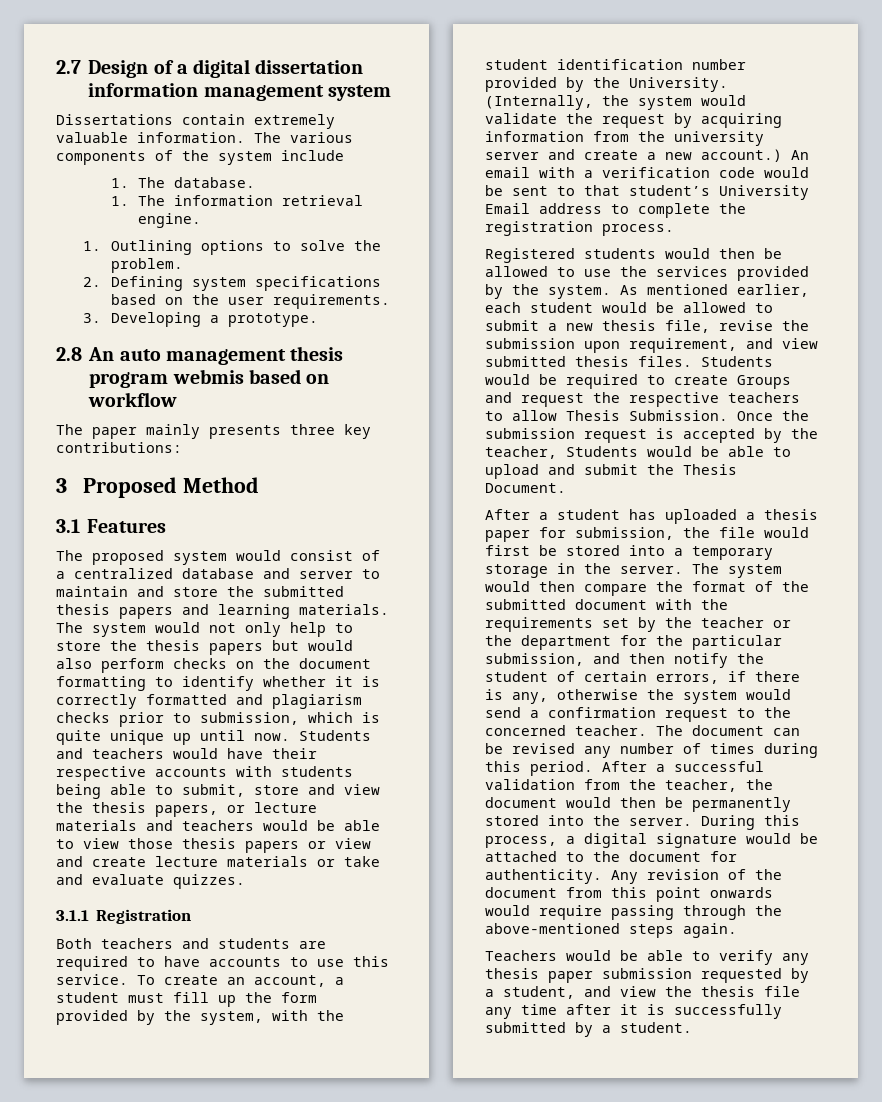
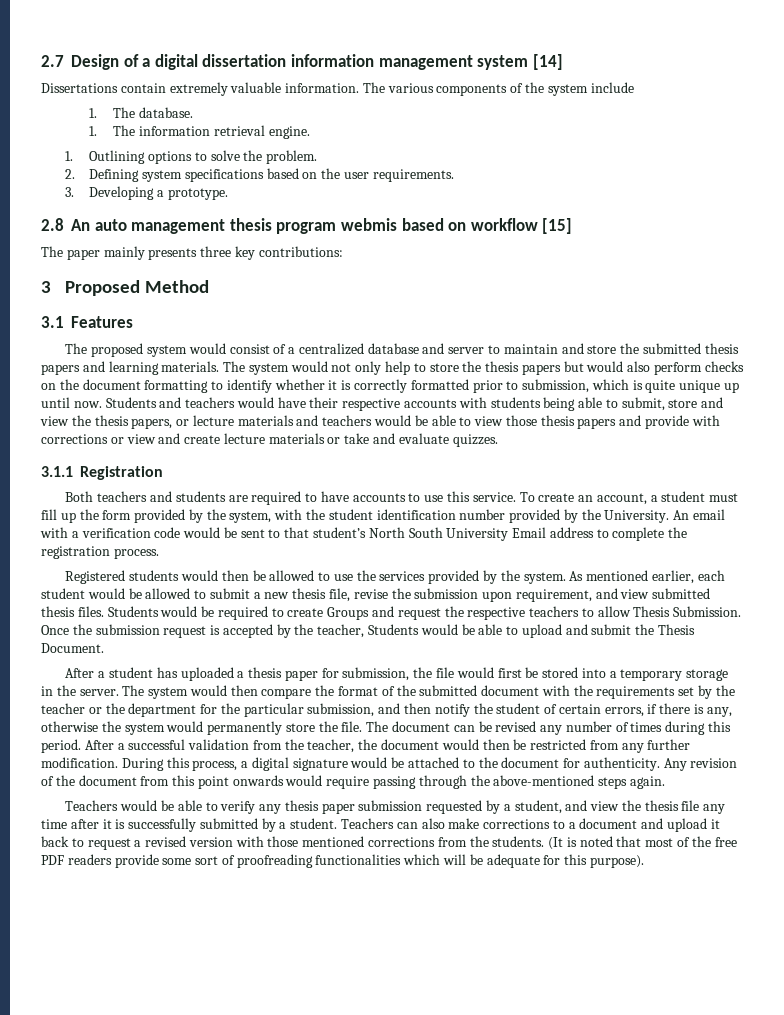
- 2.7 Design of a digital dissertation information management system
+ 2.7 Design of a digital dissertation information management system [14]
- 2.8 An auto management thesis program webmis based on workflow
+ 2.8 An auto management thesis program webmis based on workflow [15]
- The system would not only help to store the thesis papers but would also perform checks on the document formatting to identify whether it is correctly formatted and plagiarism checks prior to submission, which is quite unique up until now.
+ The system would not only help to store the thesis papers but would also perform checks on the document formatting to identify whether it is correctly formatted prior to submission, which is quite unique up until now.
- Students and teachers would have their respective accounts with students being able to submit, store and view the thesis papers, or lecture materials and teachers would be able to view those thesis papers or view and create lecture materials or take and evaluate quizzes.
+ Students and teachers would have their respective accounts with students being able to submit, store and view the thesis papers, or lecture materials and teachers would be able to view those thesis papers and provide with corrections or view and create lecture materials or take and evaluate quizzes.
- (Internally, the system would validate the request by acquiring information from the university server and create a new account.)
- An email with a verification code would be sent to that student’s University Email address to complete the registration process.
+ An email with a verification code would be sent to that student’s North South University Email address to complete the registration process.
- The system would then compare the format of the submitted document with the requirements set by the teacher or the department for the particular submission, and then notify the student of certain errors, if there is any, otherwise the system would send a confirmation request to the concerned teacher.
+ The system would then compare the format of the submitted document with the requirements set by the teacher or the department for the particular submission, and then notify the student of certain errors, if there is any, otherwise the system would permanently store the file.
- After a successful validation from the teacher, the document would then be permanently stored into the server.
+ After a successful validation from the teacher, the document would then be restricted from any further modification.
+ Teachers can also make corrections to a document and upload it back to request a revised version with those mentioned corrections from the students. (It is noted that most of the free PDF readers provide some sort of proofreading functionalities which will be adequate for this purpose).

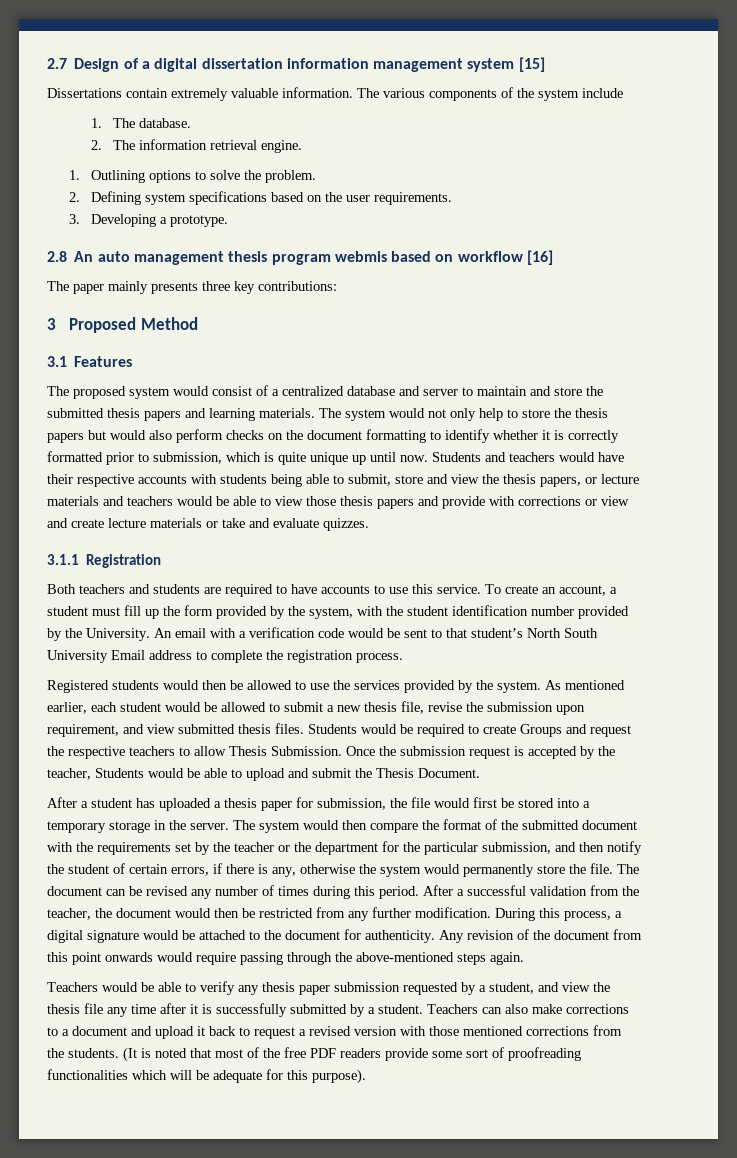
- 2.7 Design of a digital dissertation information management system [14]
+ 2.7 Design of a digital dissertation information management system [15]
- 1. The information retrieval engine.
+ 2. The information retrieval engine.
- 2.8 An auto management thesis program webmis based on workflow [15]
+ 2.8 An auto management thesis program webmis based on workflow [16]

